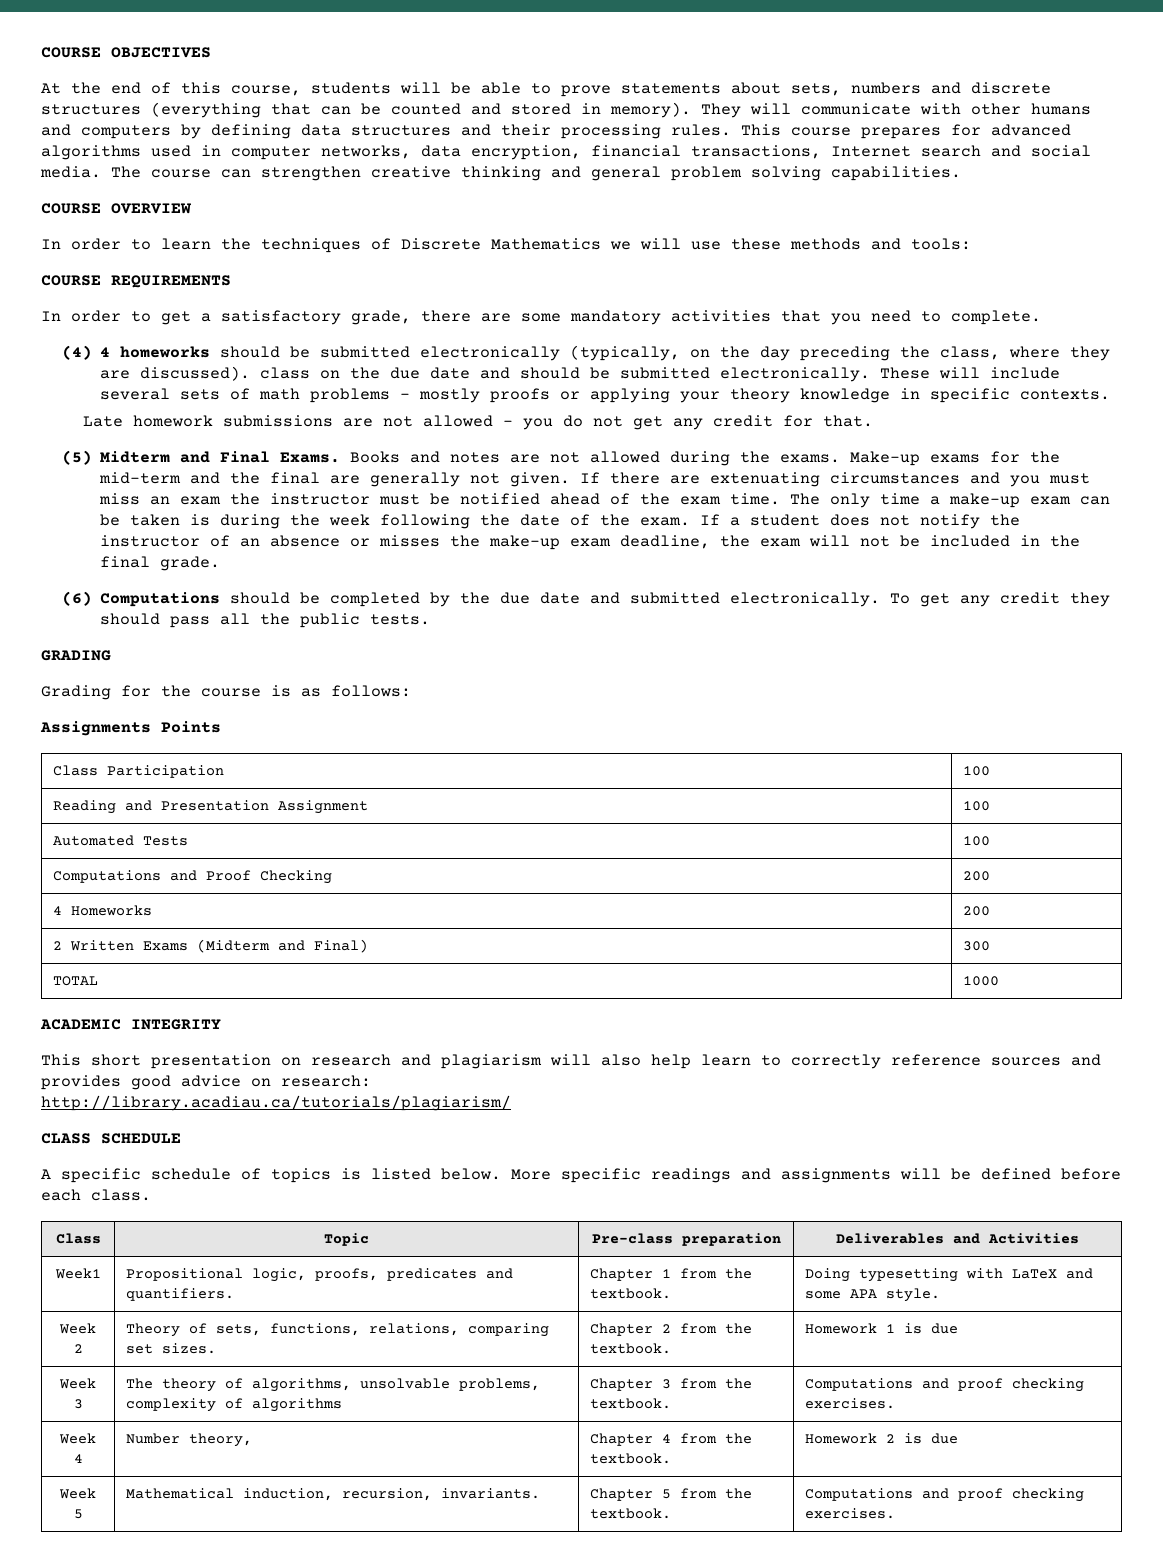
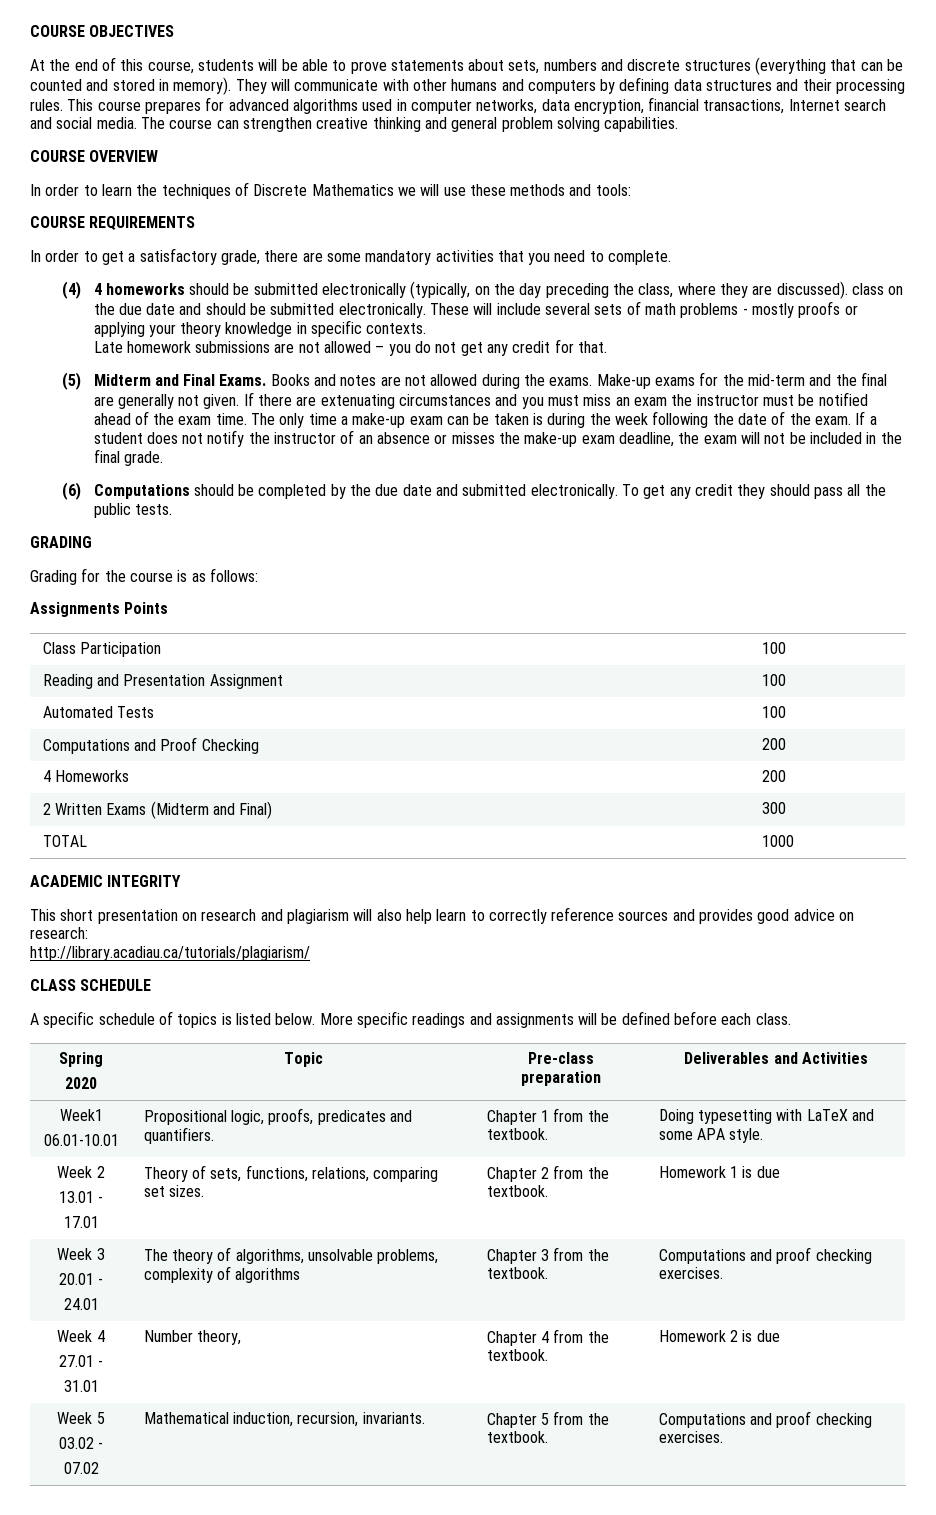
- Class | Topic | Pre-class preparation | Deliverables and Activities
+ Spring
+ 2020 | Topic | Pre-class preparation | Deliverables and Activities
- Week1 | Propositional logic, proofs, predicates and quantifiers. | Chapter 1 from the textbook. | Doing typesetting with LaTeX and some APA style.
+ Week1
+ 06.01-10.01 | Propositional logic, proofs, predicates and quantifiers. | Chapter 1 from the textbook. | Doing typesetting with LaTeX and some APA style.
- Week 2 | Theory of sets, functions, relations, comparing set sizes. | Chapter 2 from the textbook. | Homework 1 is due
+ Week 2
+ 13.01 -
+ 17.01 | Theory of sets, functions, relations, comparing set sizes. | Chapter 2 from the textbook. | Homework 1 is due
- Week 3 | The theory of algorithms, unsolvable problems, complexity of algorithms | Chapter 3 from the textbook. | Computations and proof checking exercises.
+ Week 3
+ 20.01 -
+ 24.01 | The theory of algorithms, unsolvable problems, complexity of algorithms | Chapter 3 from the textbook. | Computations and proof checking exercises.
- Week 4 | Number theory, | Chapter 4 from the textbook. | Homework 2 is due
+ Week 4
+ 27.01 -
+ 31.01 | Number theory, | Chapter 4 from the textbook. | Homework 2 is due
- Week 5 | Mathematical induction, recursion, invariants. | Chapter 5 from the textbook. | Computations and proof checking exercises.
+ Week 5
+ 03.02 -
+ 07.02 | Mathematical induction, recursion, invariants. | Chapter 5 from the textbook. | Computations and proof checking exercises.

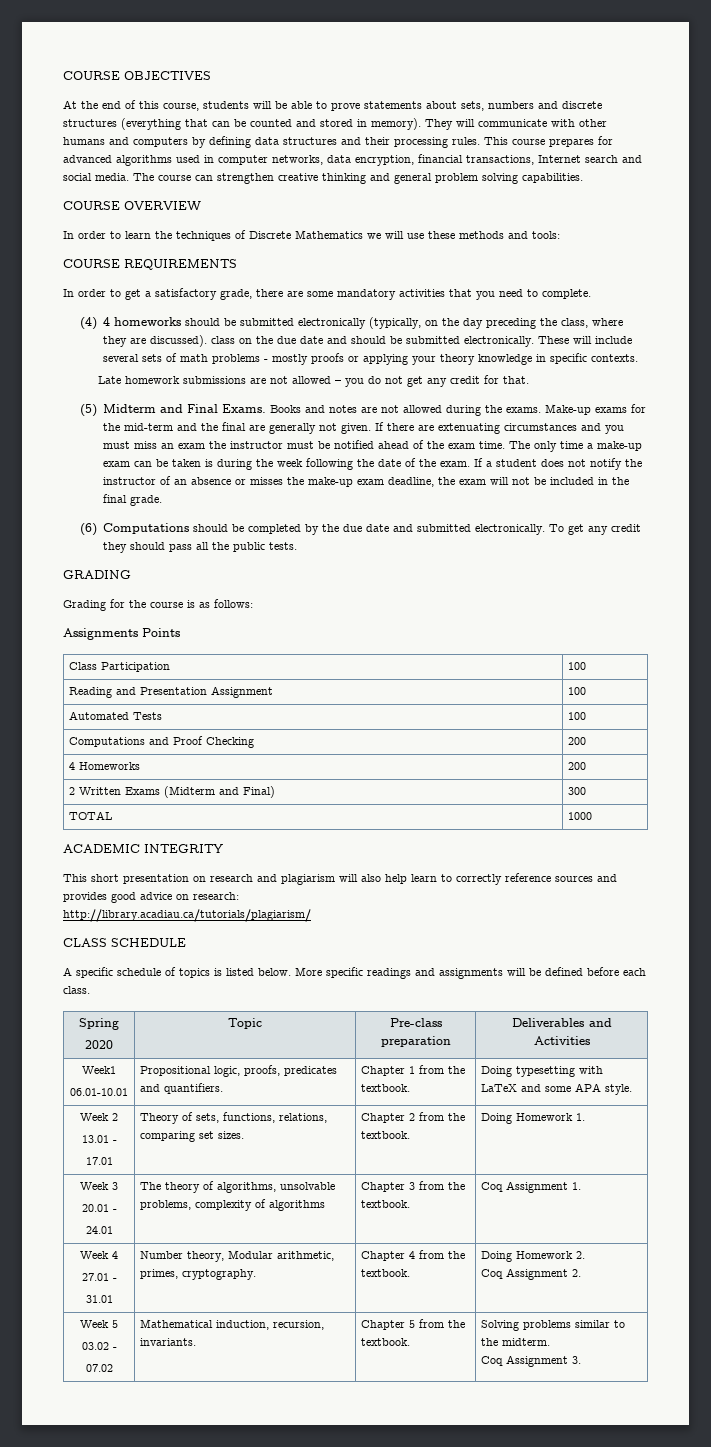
  Week 2
  13.01 -
- 17.01 | Theory of sets, functions, relations, comparing set sizes. | Chapter 2 from the textbook. | Homework 1 is due
+ 17.01 | Theory of sets, functions, relations, comparing set sizes. | Chapter 2 from the textbook. | Doing Homework 1.
  Week 3
  20.01 -
- 24.01 | The theory of algorithms, unsolvable problems, complexity of algorithms | Chapter 3 from the textbook. | Computations and proof checking exercises.
+ 24.01 | The theory of algorithms, unsolvable problems, complexity of algorithms | Chapter 3 from the textbook. | Coq Assignment 1.
  Week 4
  27.01 -
- 31.01 | Number theory, | Chapter 4 from the textbook. | Homework 2 is due
+ 31.01 | Number theory, Modular arithmetic, primes, cryptography. | Chapter 4 from the textbook. | Doing Homework 2.
+ Coq Assignment 2.
  Week 5
  03.02 -
- 07.02 | Mathematical induction, recursion, invariants. | Chapter 5 from the textbook. | Computations and proof checking exercises.
+ 07.02 | Mathematical induction, recursion, invariants. | Chapter 5 from the textbook. | Solving problems similar to the midterm.
+ Coq Assignment 3.

